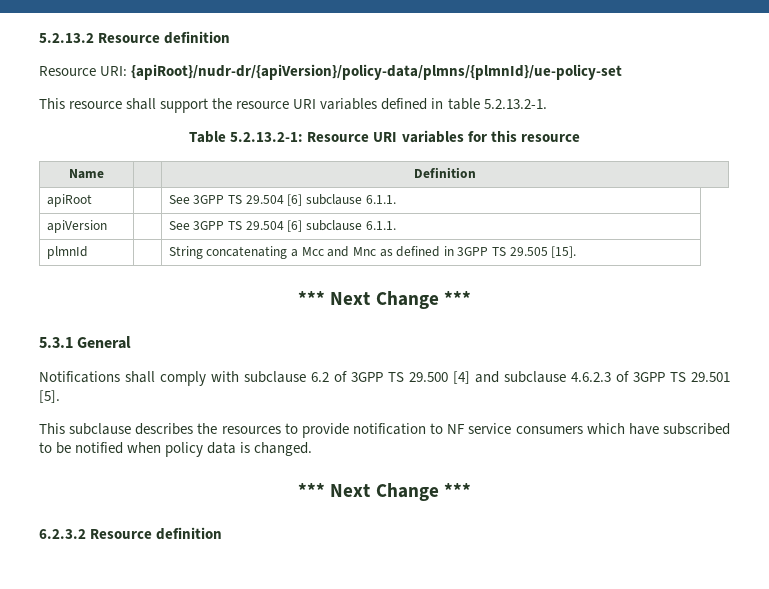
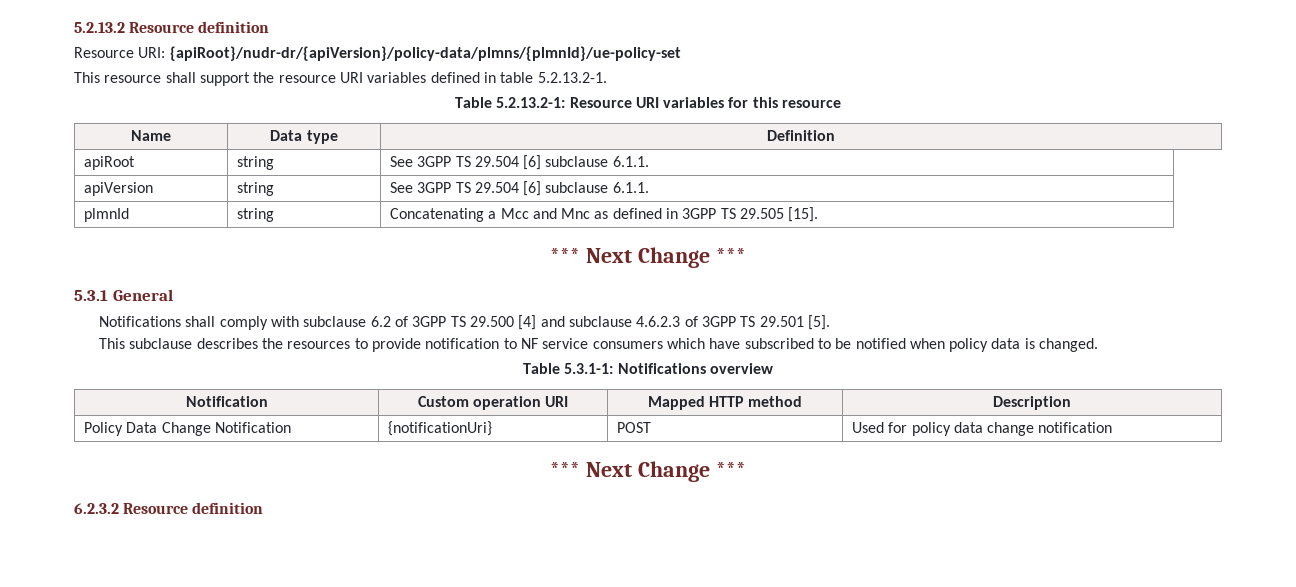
- Name | | Definition
+ Name | Data type | Definition
- apiRoot | | See 3GPP TS 29.504 [6] subclause 6.1.1.
+ apiRoot | string | See 3GPP TS 29.504 [6] subclause 6.1.1.
- apiVersion | | See 3GPP TS 29.504 [6] subclause 6.1.1.
+ apiVersion | string | See 3GPP TS 29.504 [6] subclause 6.1.1.
- plmnId | | String concatenating a Mcc and Mnc as defined in 3GPP TS 29.505 [15].
+ plmnId | string | Concatenating a Mcc and Mnc as defined in 3GPP TS 29.505 [15].
+ Table 5.3.1-1: Notifications overview
+ Notification | Custom operation URI | Mapped HTTP method | Description
+ Policy Data Change Notification | {notificationUri} | POST | Used for policy data change notification

